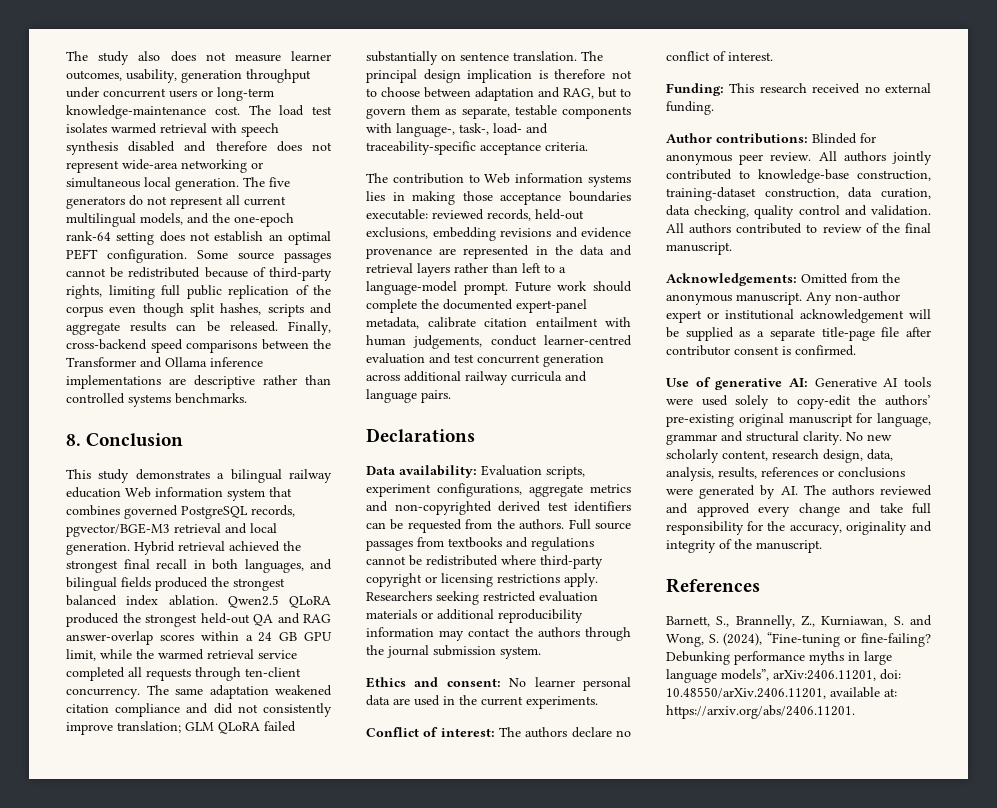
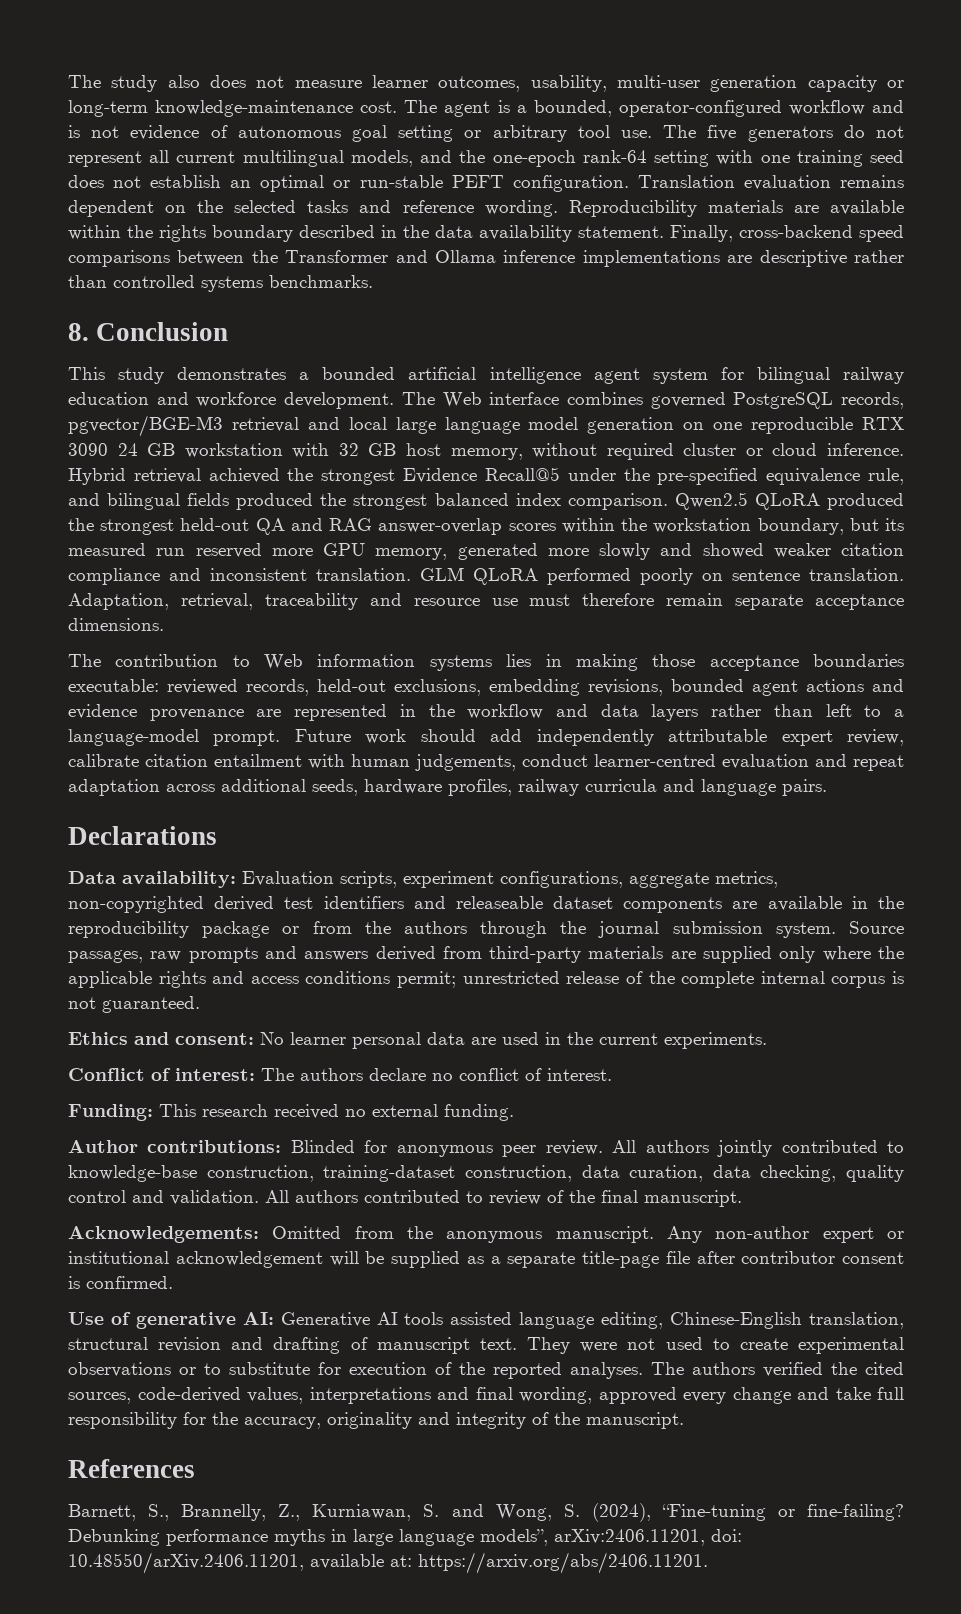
- The study also does not measure learner outcomes, usability, generation throughput under concurrent users or long-term knowledge-maintenance cost.
+ The study also does not measure learner outcomes, usability, multi-user generation capacity or long-term knowledge-maintenance cost.
- The load test isolates warmed retrieval with speech synthesis disabled and therefore does not represent wide-area networking or simultaneous local generation.
+ The agent is a bounded, operator-configured workflow and is not evidence of autonomous goal setting or arbitrary tool use.
- The five generators do not represent all current multilingual models, and the one-epoch rank-64 setting does not establish an optimal PEFT configuration. Some source passages cannot be redistributed because of third-party rights, limiting full public replication of the corpus even though split hashes, scripts and aggregate results can be released.
+ The five generators do not represent all current multilingual models, and the one-epoch rank-64 setting with one training seed does not establish an optimal or run-stable PEFT configuration. Translation evaluation remains dependent on the selected tasks and reference wording. Reproducibility materials are available within the rights boundary described in the data availability statement.
- This study demonstrates a bilingual railway education Web information system that combines governed PostgreSQL records, pgvector/BGE-M3 retrieval and local generation.
+ This study demonstrates a bounded artificial intelligence agent system for bilingual railway education and workforce development. The Web interface combines governed PostgreSQL records, pgvector/BGE-M3 retrieval and local large language model generation on one reproducible RTX 3090 24 GB workstation with 32 GB host memory, without required cluster or cloud inference.
- Hybrid retrieval achieved the strongest final recall in both languages, and bilingual fields produced the strongest balanced index ablation.
+ Hybrid retrieval achieved the strongest Evidence Recall@5 under the pre-specified equivalence rule, and bilingual fields produced the strongest balanced index comparison.
- Qwen2.5 QLoRA produced the strongest held-out QA and RAG answer-overlap scores within a 24 GB GPU limit, while the warmed retrieval service completed all requests through ten-client concurrency. The same adaptation weakened citation compliance and did not consistently improve translation; GLM QLoRA failed substantially on sentence translation. The principal design implication is therefore not to choose between adaptation and RAG, but to govern them as separate, testable components with language-, task-, load- and traceability-specific acceptance criteria.
+ Qwen2.5 QLoRA produced the strongest held-out QA and RAG answer-overlap scores within the workstation boundary, but its measured run reserved more GPU memory, generated more slowly and showed weaker citation compliance and inconsistent translation. GLM QLoRA performed poorly on sentence translation. Adaptation, retrieval, traceability and resource use must therefore remain separate acceptance dimensions.
- The contribution to Web information systems lies in making those acceptance boundaries executable: reviewed records, held-out exclusions, embedding revisions and evidence provenance are represented in the data and retrieval layers rather than left to a language-model prompt.
+ The contribution to Web information systems lies in making those acceptance boundaries executable: reviewed records, held-out exclusions, embedding revisions, bounded agent actions and evidence provenance are represented in the workflow and data layers rather than left to a language-model prompt.
- Future work should complete the documented expert-panel metadata, calibrate citation entailment with human judgements, conduct learner-centred evaluation and test concurrent generation across additional railway curricula and language pairs.
+ Future work should add independently attributable expert review, calibrate citation entailment with human judgements, conduct learner-centred evaluation and repeat adaptation across additional seeds, hardware profiles, railway curricula and language pairs.
- Data availability: Evaluation scripts, experiment configurations, aggregate metrics and non-copyrighted derived test identifiers can be requested from the authors. Full source passages from textbooks and regulations cannot be redistributed where third-party copyright or licensing restrictions apply. Researchers seeking restricted evaluation materials or additional reproducibility information may contact the authors through the journal submission system.
+ Data availability: Evaluation scripts, experiment configurations, aggregate metrics, non-copyrighted derived test identifiers and releaseable dataset components are available in the reproducibility package or from the authors through the journal submission system. Source passages, raw prompts and answers derived from third-party materials are supplied only where the applicable rights and access conditions permit; unrestricted release of the complete internal corpus is not guaranteed.
- Use of generative AI: Generative AI tools were used solely to copy-edit the authors’ pre-existing original manuscript for language, grammar and structural clarity. No new scholarly content, research design, data, analysis, results, references or conclusions were generated by AI. The authors reviewed and approved every change and take full responsibility for the accuracy, originality and integrity of the manuscript.
+ Use of generative AI: Generative AI tools assisted language editing, Chinese-English translation, structural revision and drafting of manuscript text. They were not used to create experimental observations or to substitute for execution of the reported analyses. The authors verified the cited sources, code-derived values, interpretations and final wording, approved every change and take full responsibility for the accuracy, originality and integrity of the manuscript.

